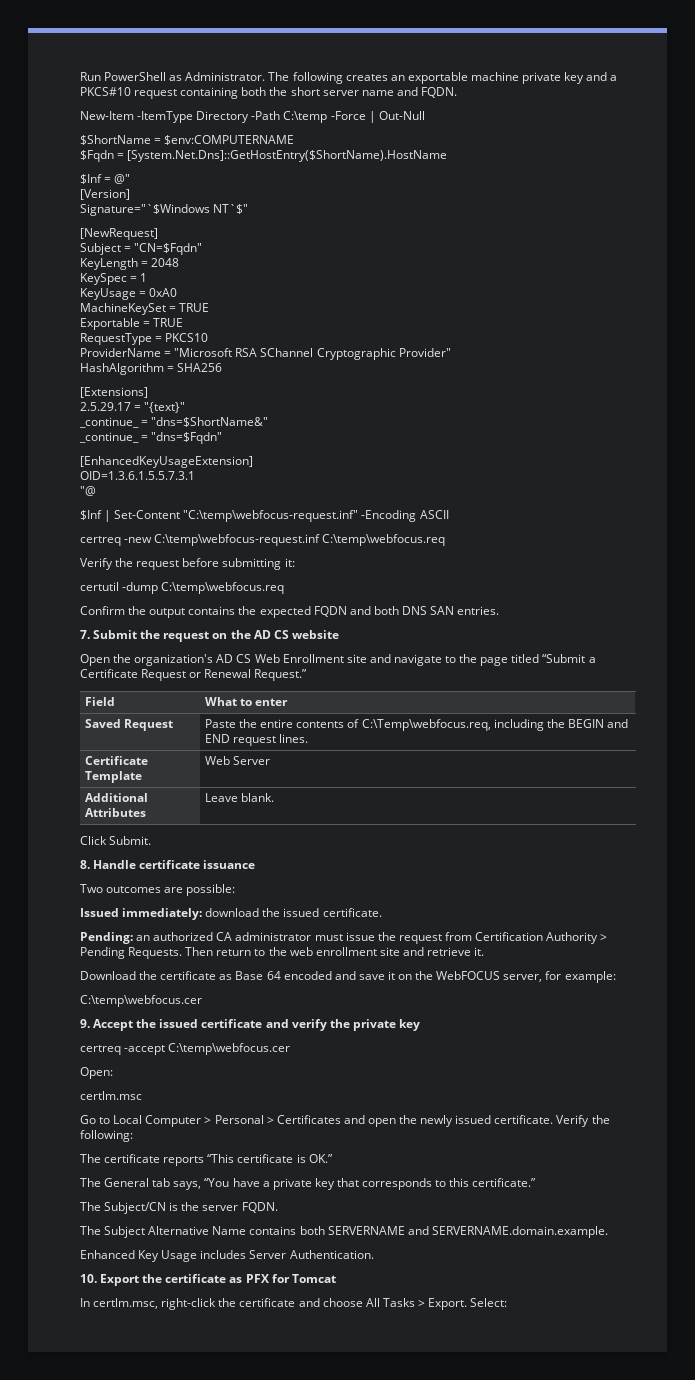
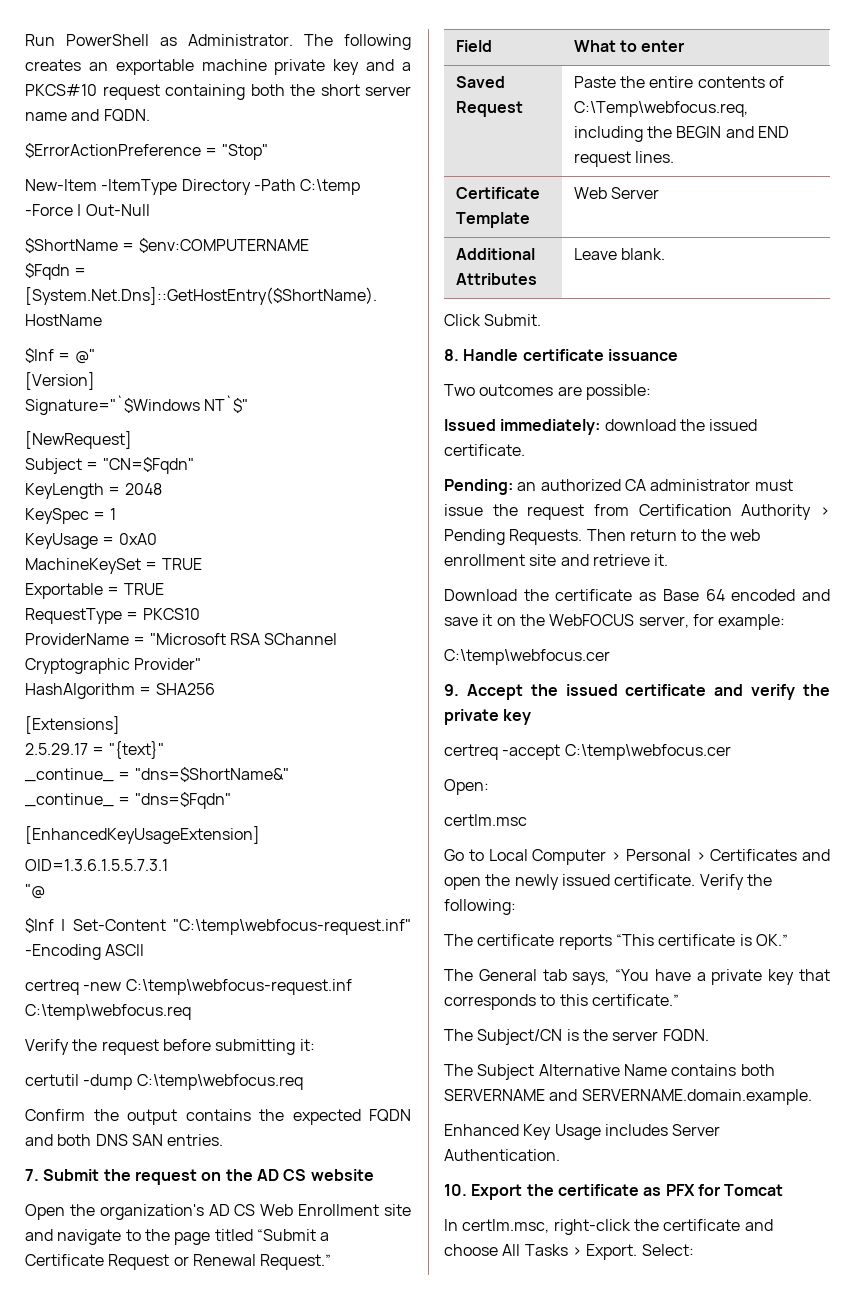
+ $ErrorActionPreference = "Stop"

